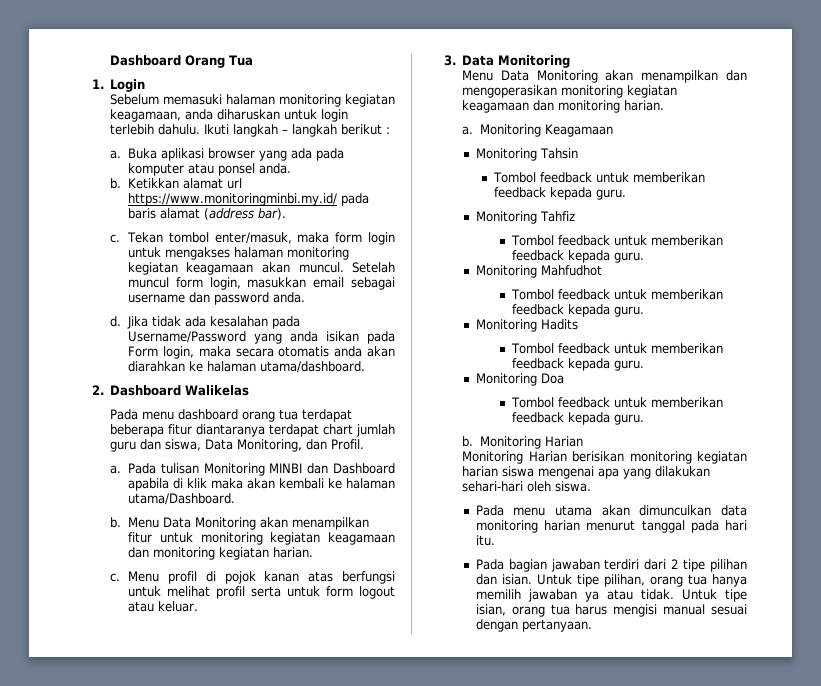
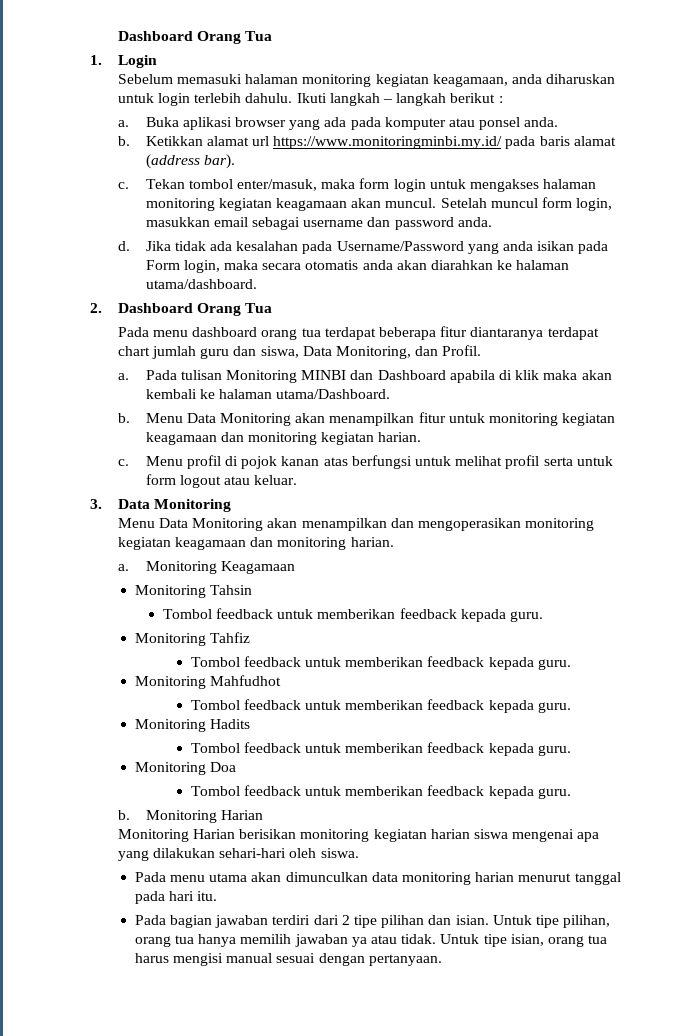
- 2. Dashboard Walikelas
+ 2. Dashboard Orang Tua

